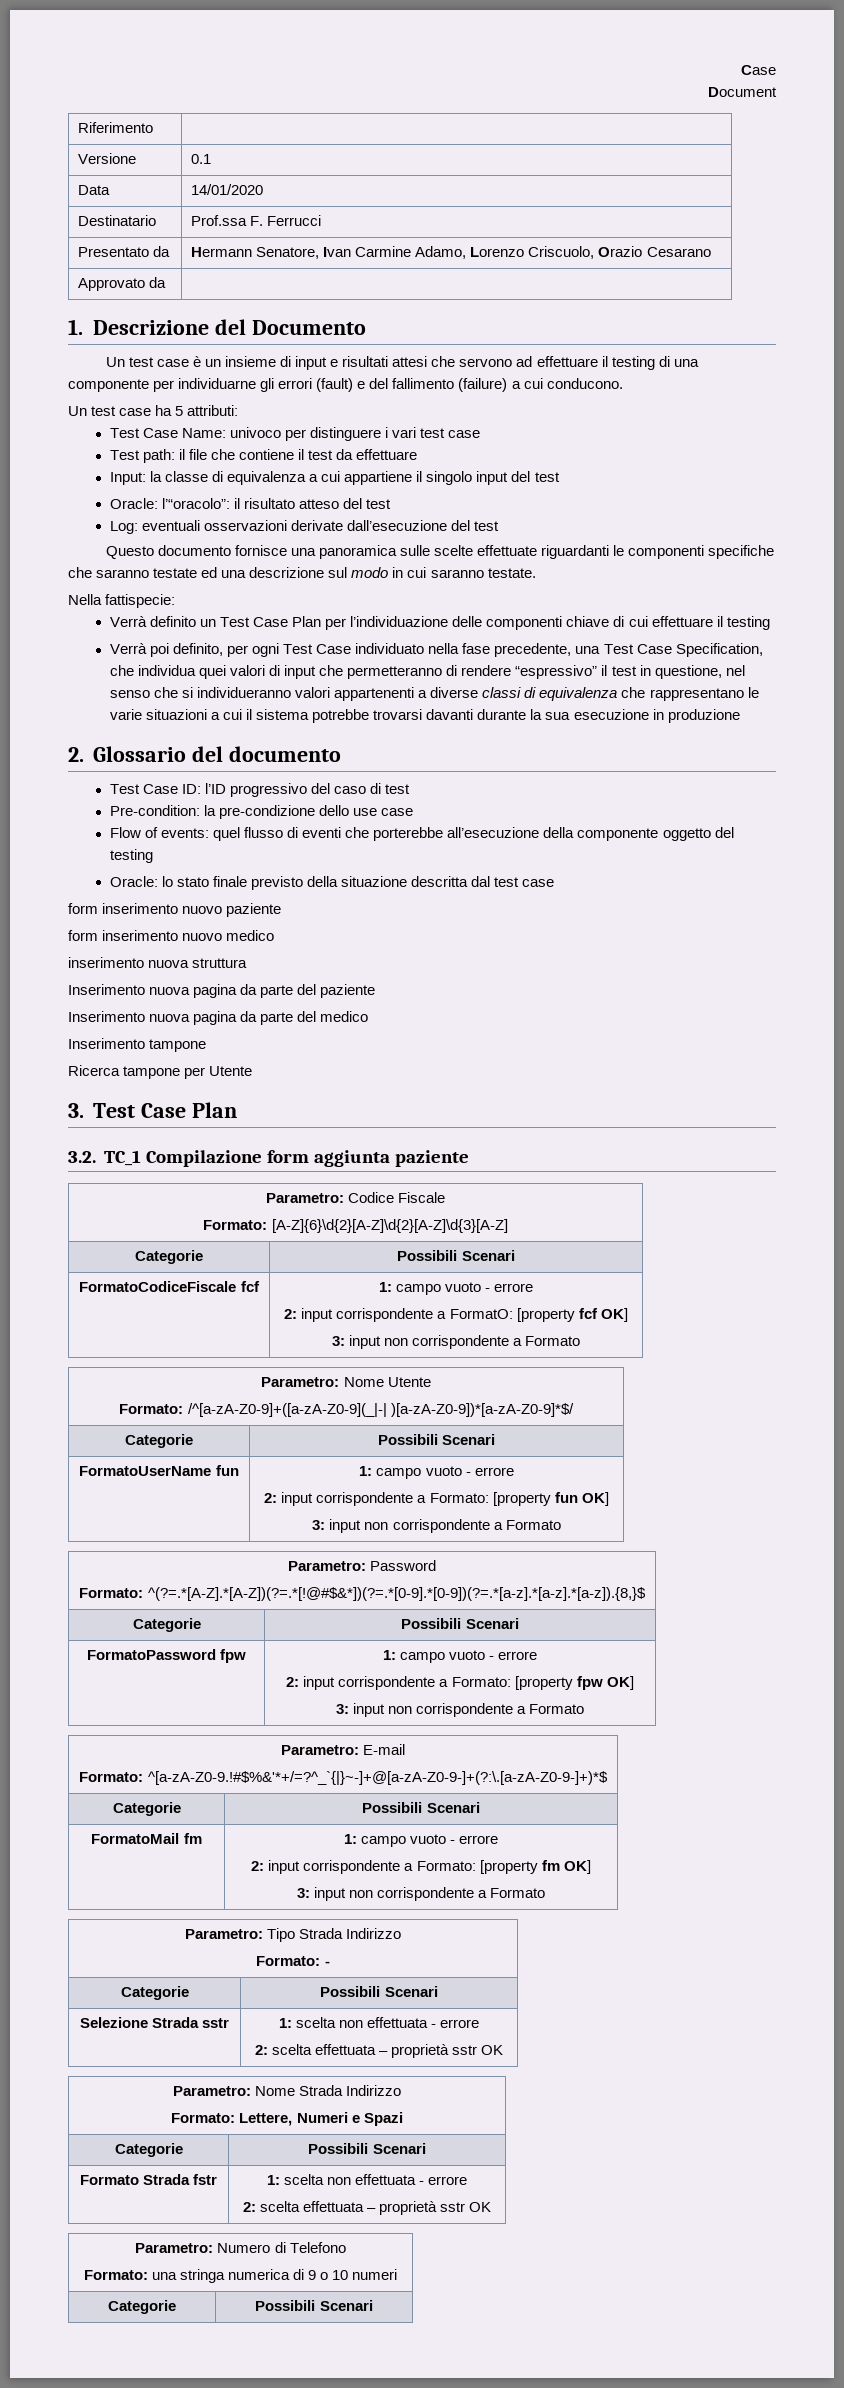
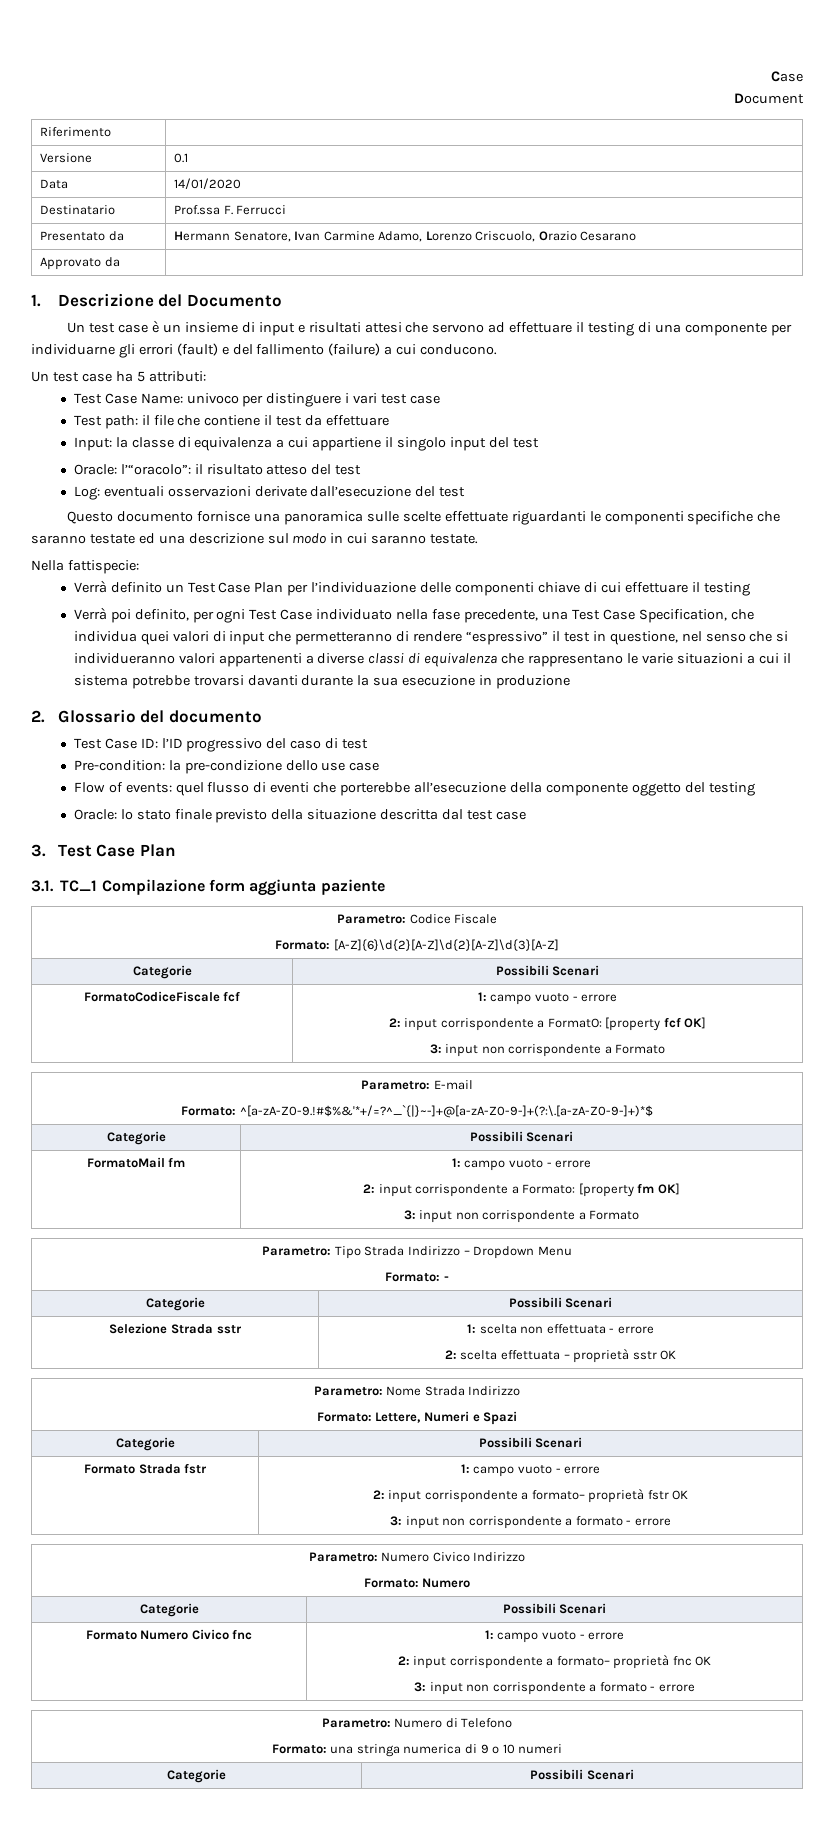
- form inserimento nuovo paziente
- form inserimento nuovo medico
- inserimento nuova struttura
- Inserimento nuova pagina da parte del paziente
- Inserimento nuova pagina da parte del medico
- Inserimento tampone
- Ricerca tampone per Utente
- 3.2. TC_1 Compilazione form aggiunta paziente
+ 3.1. TC_1 Compilazione form aggiunta paziente
- Parametro: Nome Utente
- Formato: /^[a-zA-Z0-9]+([a-zA-Z0-9](_|-| )[a-zA-Z0-9])*[a-zA-Z0-9]*$/
- Categorie | Possibili Scenari
- FormatoUserName fun | 1: campo vuoto - errore
- 2: input corrispondente a Formato: [property fun OK]
- 3: input non corrispondente a Formato
- Parametro: Password
- Formato: ^(?=.*[A-Z].*[A-Z])(?=.*[!@#$&*])(?=.*[0-9].*[0-9])(?=.*[a-z].*[a-z].*[a-z]).{8,}$
- Categorie | Possibili Scenari
- FormatoPassword fpw | 1: campo vuoto - errore
- 2: input corrispondente a Formato: [property fpw OK]
- 3: input non corrispondente a Formato
- Parametro: Tipo Strada Indirizzo
+ Parametro: Tipo Strada Indirizzo – Dropdown Menu
- Formato Strada fstr | 1: scelta non effettuata - errore
- 2: scelta effettuata – proprietà sstr OK
+ Formato Strada fstr | 1: campo vuoto - errore
+ 2: input corrispondente a formato– proprietà fstr OK
+ 3: input non corrispondente a formato - errore
+ Parametro: Numero Civico Indirizzo
+ Formato: Numero
+ Categorie | Possibili Scenari
+ Formato Numero Civico fnc | 1: campo vuoto - errore
+ 2: input corrispondente a formato– proprietà fnc OK
+ 3: input non corrispondente a formato - errore

